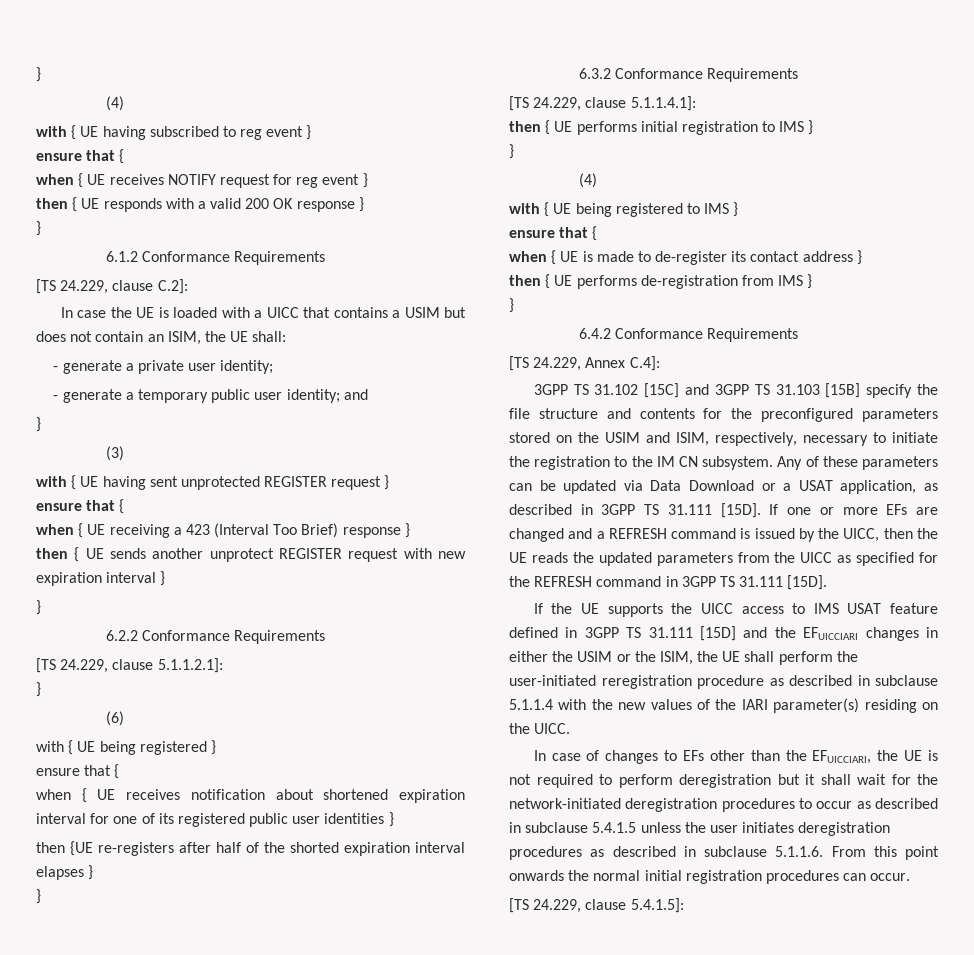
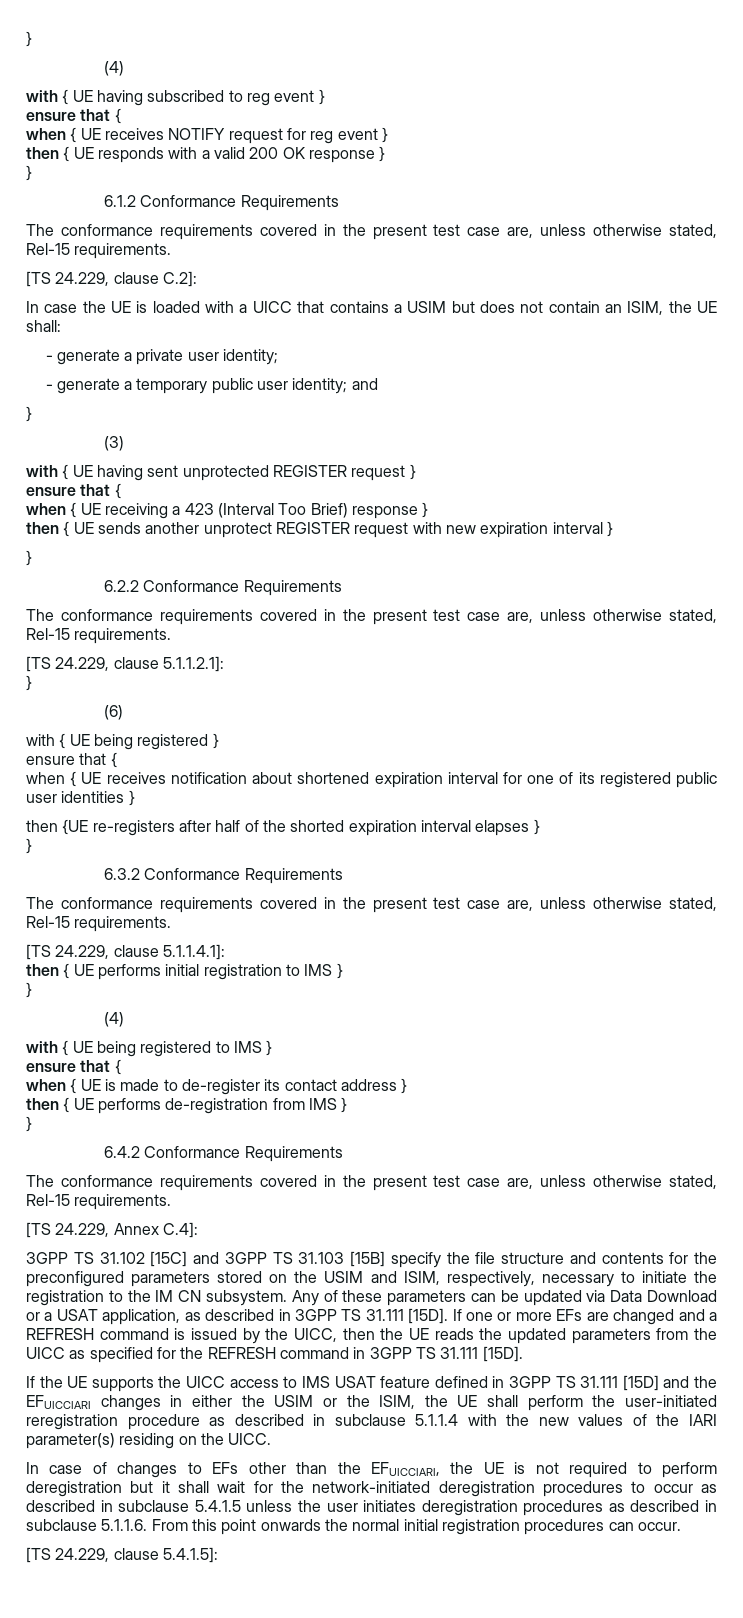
  6.1.2 Conformance Requirements
+ The conformance requirements covered in the present test case are, unless otherwise stated, Rel-15 requirements.
  6.2.2 Conformance Requirements
+ The conformance requirements covered in the present test case are, unless otherwise stated, Rel-15 requirements.
  6.3.2 Conformance Requirements
+ The conformance requirements covered in the present test case are, unless otherwise stated, Rel-15 requirements.
  6.4.2 Conformance Requirements
+ The conformance requirements covered in the present test case are, unless otherwise stated, Rel-15 requirements.

